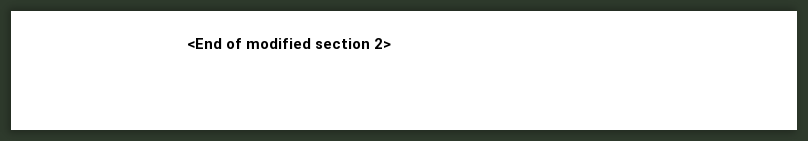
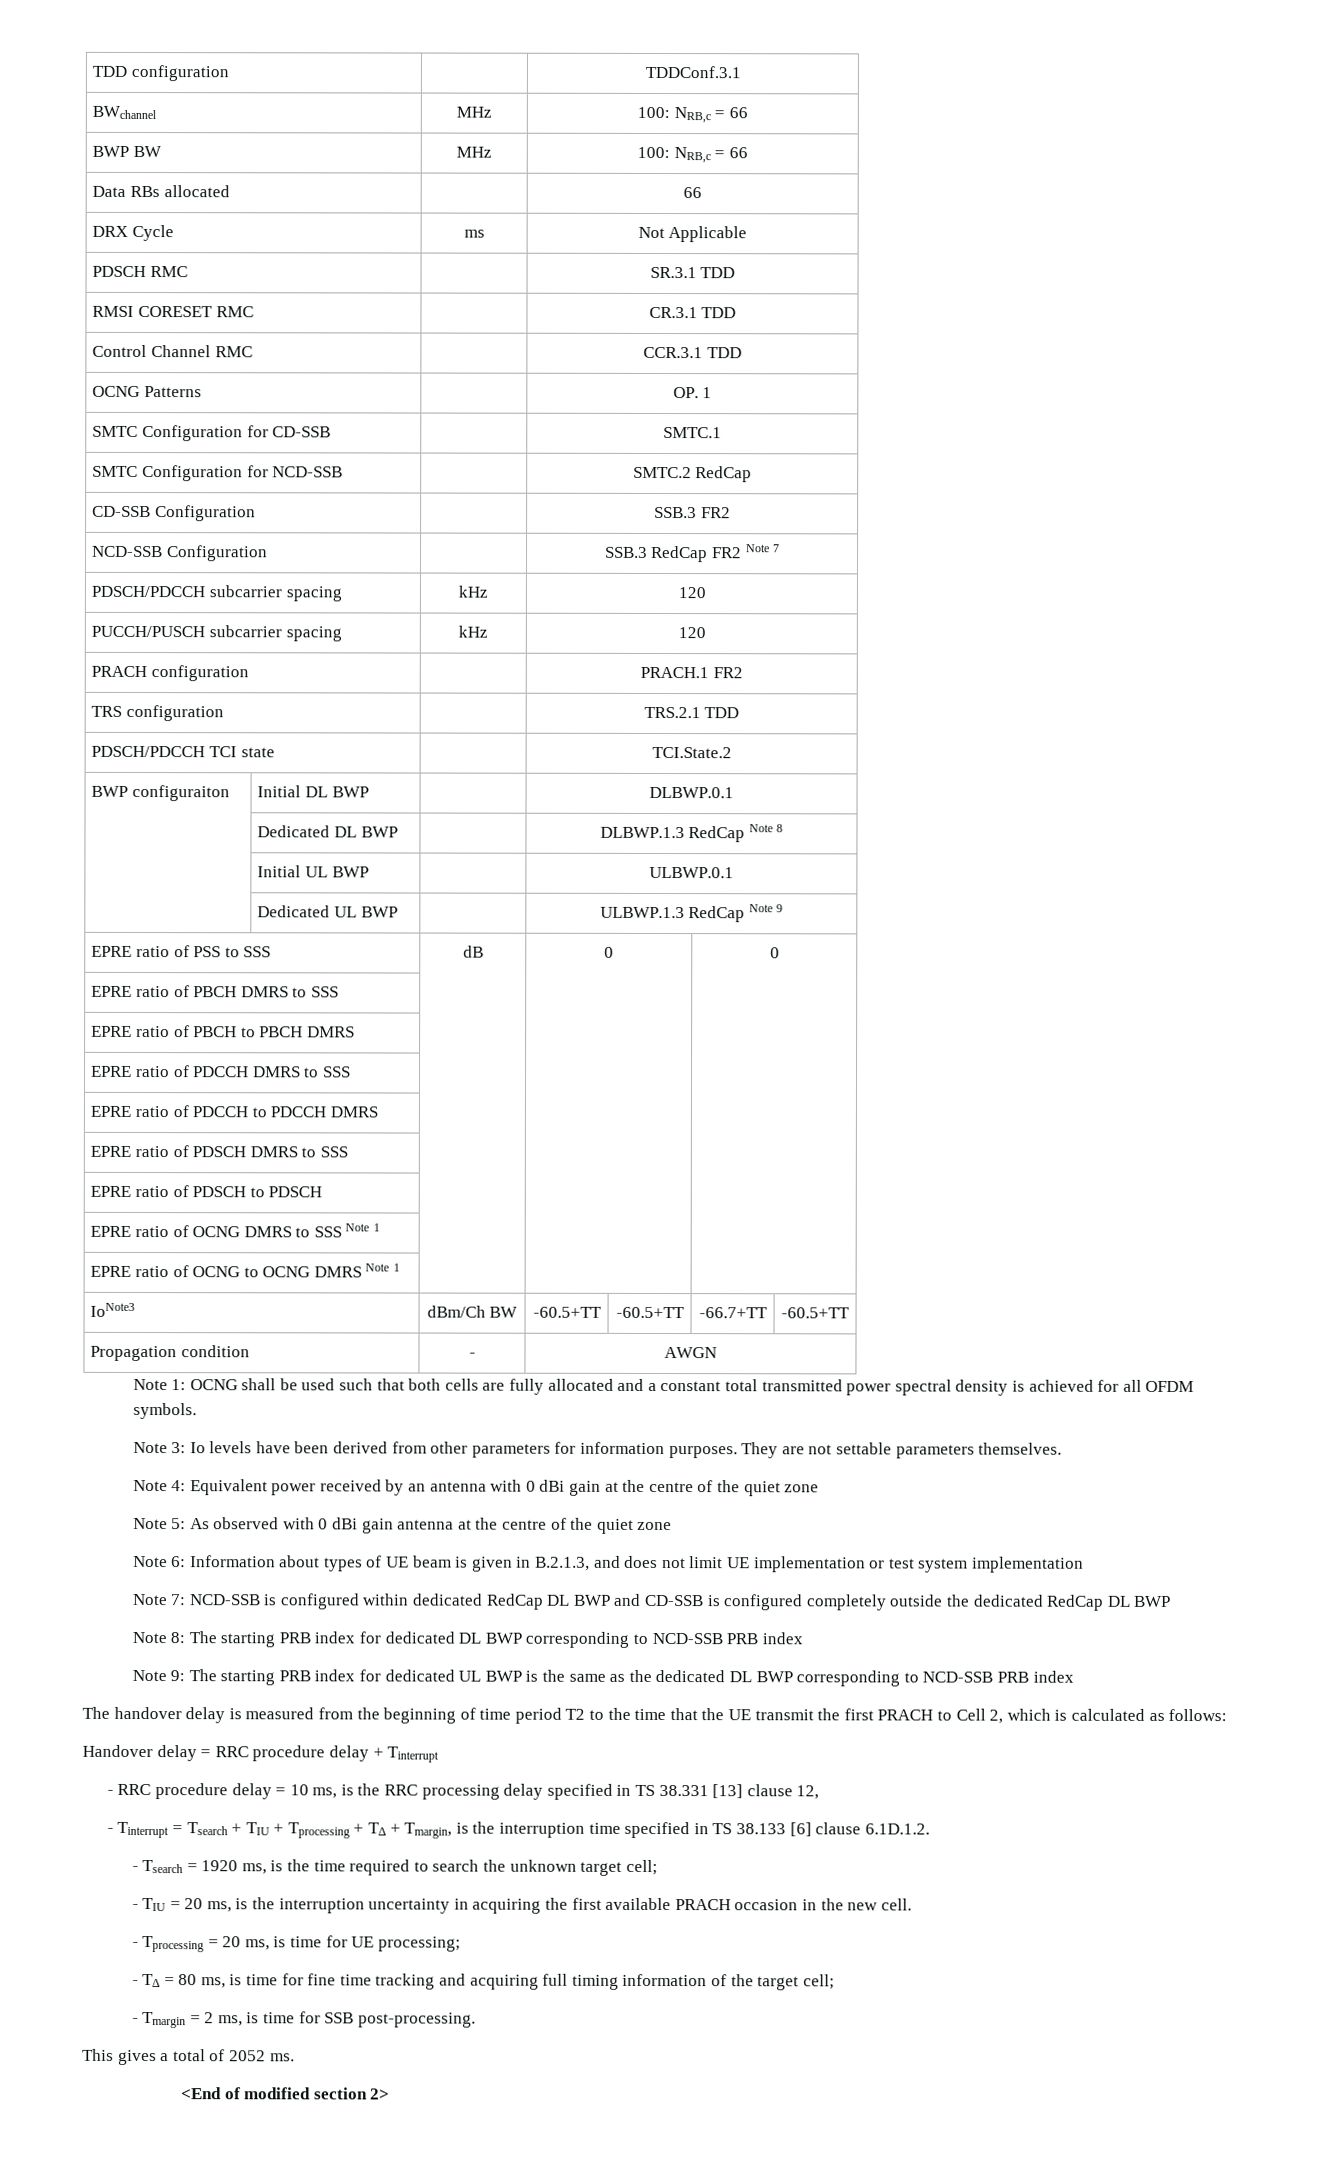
+ TDD configuration | | TDDConf.3.1
+ BWchannel | MHz | 100: NRB,c = 66
+ BWP BW | MHz | 100: NRB,c = 66
+ Data RBs allocated | | 66
+ DRX Cycle | ms | Not Applicable
+ PDSCH RMC | | SR.3.1 TDD
+ RMSI CORESET RMC | | CR.3.1 TDD
+ Control Channel RMC | | CCR.3.1 TDD
+ OCNG Patterns | | OP. 1
+ SMTC Configuration for CD-SSB | | SMTC.1
+ SMTC Configuration for NCD-SSB | | SMTC.2 RedCap
+ CD-SSB Configuration | | SSB.3 FR2
+ NCD-SSB Configuration | | SSB.3 RedCap FR2 Note 7
+ PDSCH/PDCCH subcarrier spacing | kHz | 120
+ PUCCH/PUSCH subcarrier spacing | kHz | 120
+ PRACH configuration | | PRACH.1 FR2
+ TRS configuration | | TRS.2.1 TDD
+ PDSCH/PDCCH TCI state | | TCI.State.2
+ BWP configuraiton | Initial DL BWP | | DLBWP.0.1
+ | Dedicated DL BWP | | DLBWP.1.3 RedCap Note 8
+ | Initial UL BWP | | ULBWP.0.1
+ | Dedicated UL BWP | | ULBWP.1.3 RedCap Note 9
+ EPRE ratio of PSS to SSS | dB | 0 | 0
+ EPRE ratio of PBCH DMRS to SSS | | |
+ EPRE ratio of PBCH to PBCH DMRS | | |
+ EPRE ratio of PDCCH DMRS to SSS | | |
+ EPRE ratio of PDCCH to PDCCH DMRS | | |
+ EPRE ratio of PDSCH DMRS to SSS | | |
+ EPRE ratio of PDSCH to PDSCH | | |
+ EPRE ratio of OCNG DMRS to SSS Note 1 | | |
+ EPRE ratio of OCNG to OCNG DMRS Note 1 | | |
+ IoNote3 | dBm/Ch BW | -60.5+TT | -60.5+TT | -66.7+TT | -60.5+TT
+ Propagation condition | - | AWGN
+ Note 1: OCNG shall be used such that both cells are fully allocated and a constant total transmitted power spectral density is achieved for all OFDM symbols.
+ Note 3: Io levels have been derived from other parameters for information purposes. They are not settable parameters themselves.
+ Note 4: Equivalent power received by an antenna with 0 dBi gain at the centre of the quiet zone
+ Note 5: As observed with 0 dBi gain antenna at the centre of the quiet zone
+ Note 6: Information about types of UE beam is given in B.2.1.3, and does not limit UE implementation or test system implementation
+ Note 7: NCD-SSB is configured within dedicated RedCap DL BWP and CD-SSB is configured completely outside the dedicated RedCap DL BWP
+ Note 8: The starting PRB index for dedicated DL BWP corresponding to NCD-SSB PRB index
+ Note 9: The starting PRB index for dedicated UL BWP is the same as the dedicated DL BWP corresponding to NCD-SSB PRB index
+ The handover delay is measured from the beginning of time period T2 to the time that the UE transmit the first PRACH to Cell 2, which is calculated as follows:
+ Handover delay = RRC procedure delay + Tinterrupt
+ - RRC procedure delay = 10 ms, is the RRC processing delay specified in TS 38.331 [13] clause 12,
+ - Tinterrupt = Tsearch + TIU + Tprocessing + T∆ + Tmargin, is the interruption time specified in TS 38.133 [6] clause 6.1D.1.2.
+ - Tsearch = 1920 ms, is the time required to search the unknown target cell;
+ - TIU = 20 ms, is the interruption uncertainty in acquiring the first available PRACH occasion in the new cell.
+ - Tprocessing = 20 ms, is time for UE processing;
+ - T∆ = 80 ms, is time for fine time tracking and acquiring full timing information of the target cell;
+ - Tmargin = 2 ms, is time for SSB post-processing.
+ This gives a total of 2052 ms.

